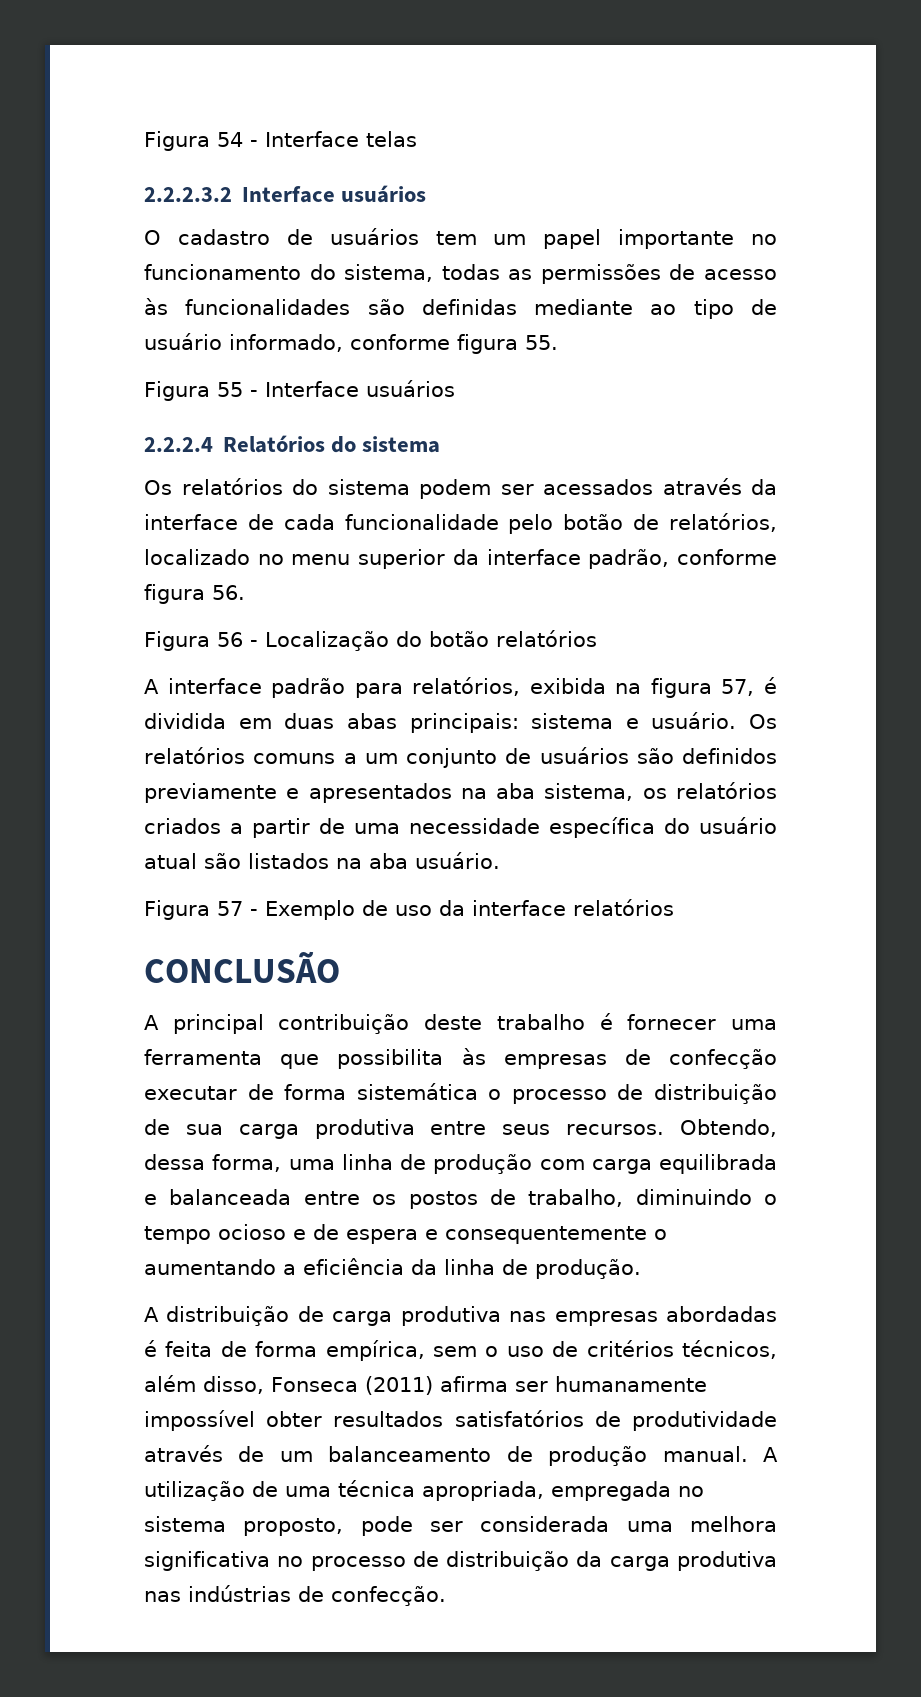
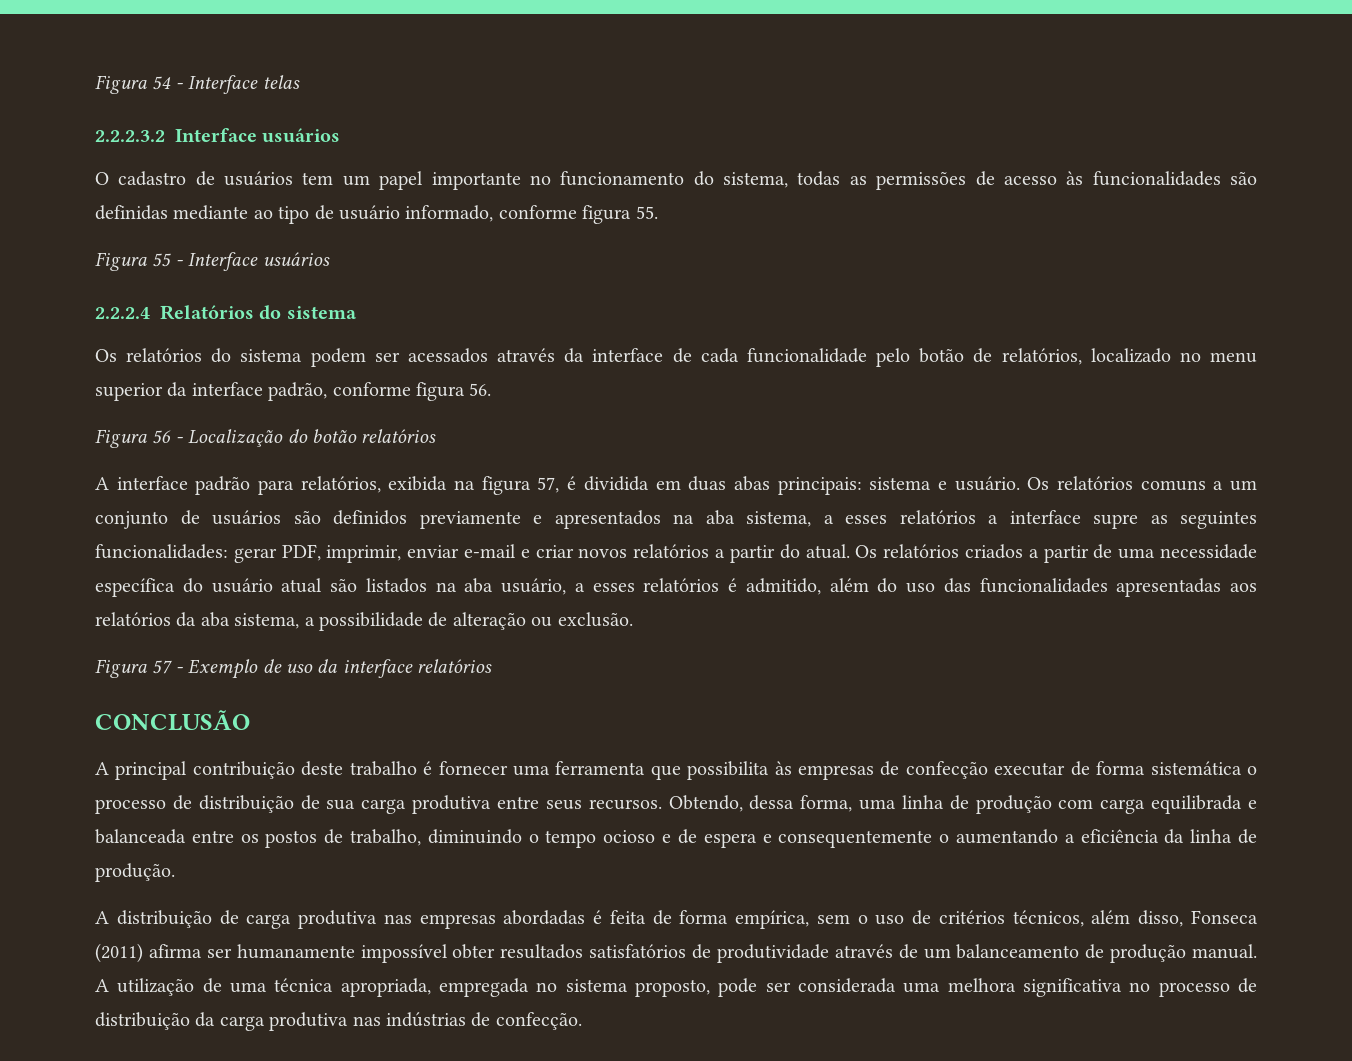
- Os relatórios comuns a um conjunto de usuários são definidos previamente e apresentados na aba sistema, os relatórios criados a partir de uma necessidade específica do usuário atual são listados na aba usuário.
+ Os relatórios comuns a um conjunto de usuários são definidos previamente e apresentados na aba sistema, a esses relatórios a interface supre as seguintes funcionalidades: gerar PDF, imprimir, enviar e-mail e criar novos relatórios a partir do atual. Os relatórios criados a partir de uma necessidade específica do usuário atual são listados na aba usuário, a esses relatórios é admitido, além do uso das funcionalidades apresentadas aos relatórios da aba sistema, a possibilidade de alteração ou exclusão.

